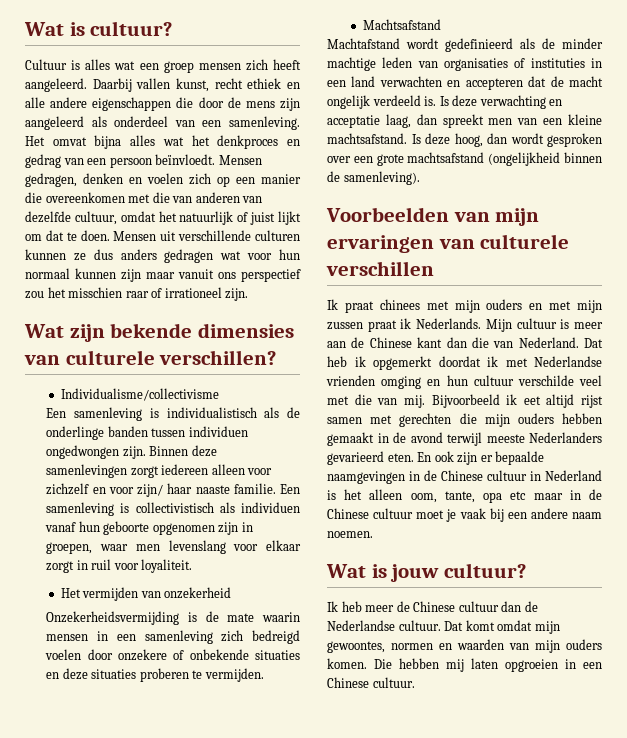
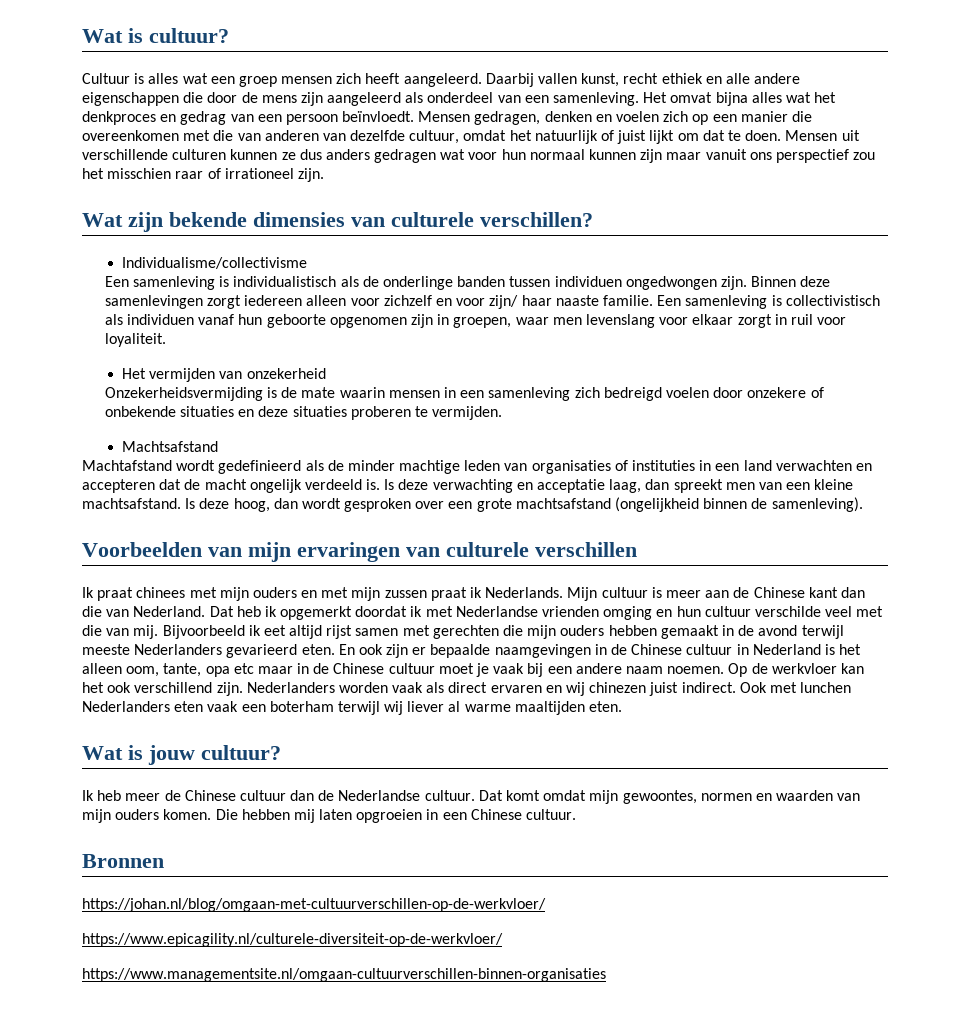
+ Op de werkvloer kan het ook verschillend zijn. Nederlanders worden vaak als direct ervaren en wij chinezen juist indirect. Ook met lunchen Nederlanders eten vaak een boterham terwijl wij liever al warme maaltijden eten.
+ Bronnen
+ https://johan.nl/blog/omgaan-met-cultuurverschillen-op-de-werkvloer/
+ https://www.epicagility.nl/culturele-diversiteit-op-de-werkvloer/
+ https://www.managementsite.nl/omgaan-cultuurverschillen-binnen-organisaties

